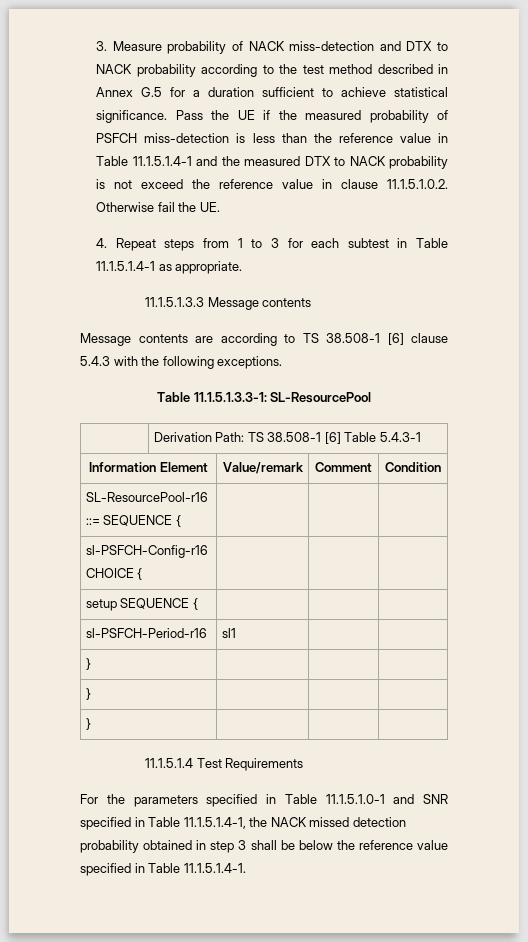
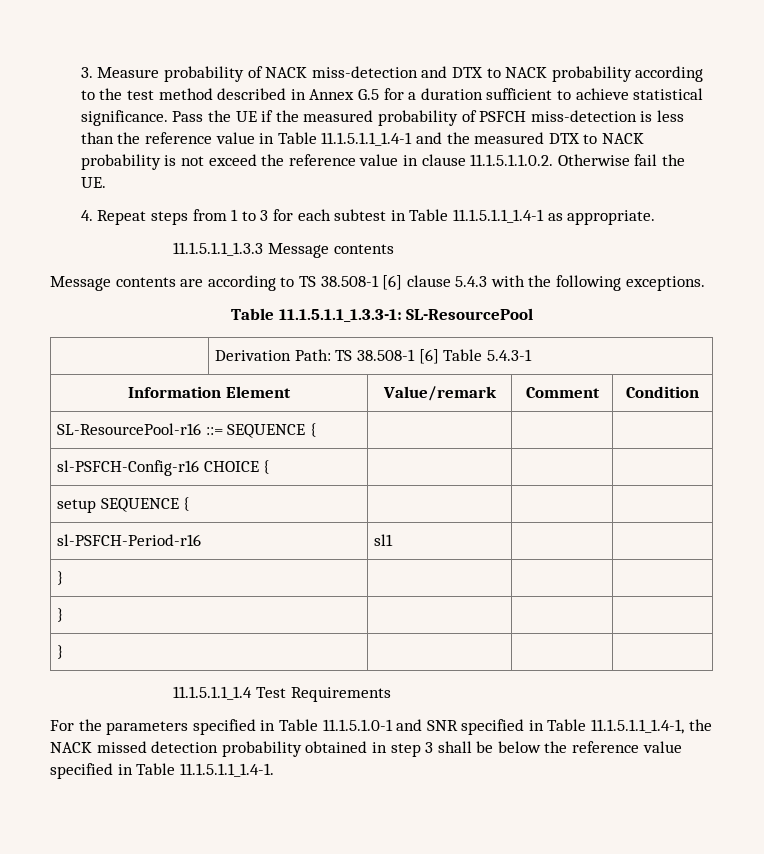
- Pass the UE if the measured probability of PSFCH miss-detection is less than the reference value in Table 11.1.5.1.4-1 and the measured DTX to NACK probability is not exceed the reference value in clause 11.1.5.1.0.2. Otherwise fail the UE.
+ Pass the UE if the measured probability of PSFCH miss-detection is less than the reference value in Table 11.1.5.1.1_1.4-1 and the measured DTX to NACK probability is not exceed the reference value in clause 11.1.5.1.1.0.2. Otherwise fail the UE.
- 4. Repeat steps from 1 to 3 for each subtest in Table 11.1.5.1.4-1 as appropriate.
+ 4. Repeat steps from 1 to 3 for each subtest in Table 11.1.5.1.1_1.4-1 as appropriate.
- 11.1.5.1.3.3 Message contents
+ 11.1.5.1.1_1.3.3 Message contents
- Table 11.1.5.1.3.3-1: SL-ResourcePool
+ Table 11.1.5.1.1_1.3.3-1: SL-ResourcePool
- 11.1.5.1.4 Test Requirements
+ 11.1.5.1.1_1.4 Test Requirements
- For the parameters specified in Table 11.1.5.1.0-1 and SNR specified in Table 11.1.5.1.4-1, the NACK missed detection probability obtained in step 3 shall be below the reference value specified in Table 11.1.5.1.4-1.
+ For the parameters specified in Table 11.1.5.1.0-1 and SNR specified in Table 11.1.5.1.1_1.4-1, the NACK missed detection probability obtained in step 3 shall be below the reference value specified in Table 11.1.5.1.1_1.4-1.

